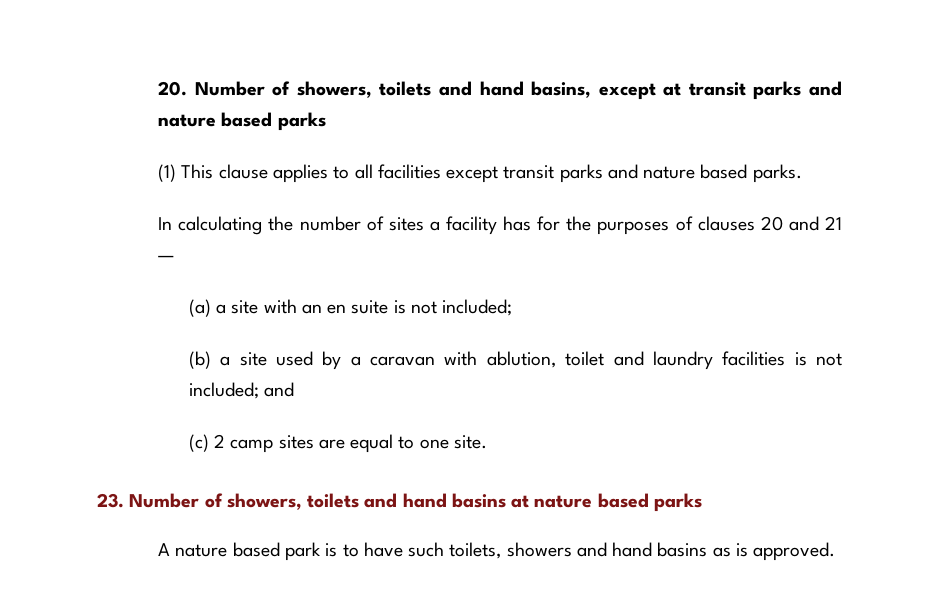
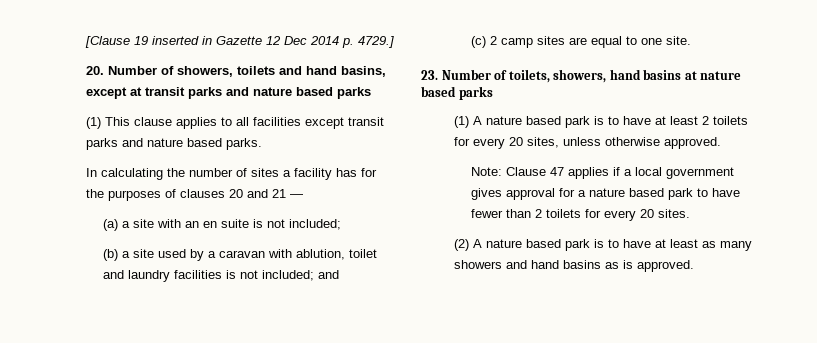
+ [Clause 19 inserted in Gazette 12 Dec 2014 p. 4729.]
- 23. Number of showers, toilets and hand basins at nature based parks
+ 23. Number of toilets, showers, hand basins at nature based parks
- A nature based park is to have such toilets, showers and hand basins as is approved.
+ (1) A nature based park is to have at least 2 toilets for every 20 sites, unless otherwise approved.
+ Note: Clause 47 applies if a local government gives approval for a nature based park to have fewer than 2 toilets for every 20 sites.
+ (2) A nature based park is to have at least as many showers and hand basins as is approved.

